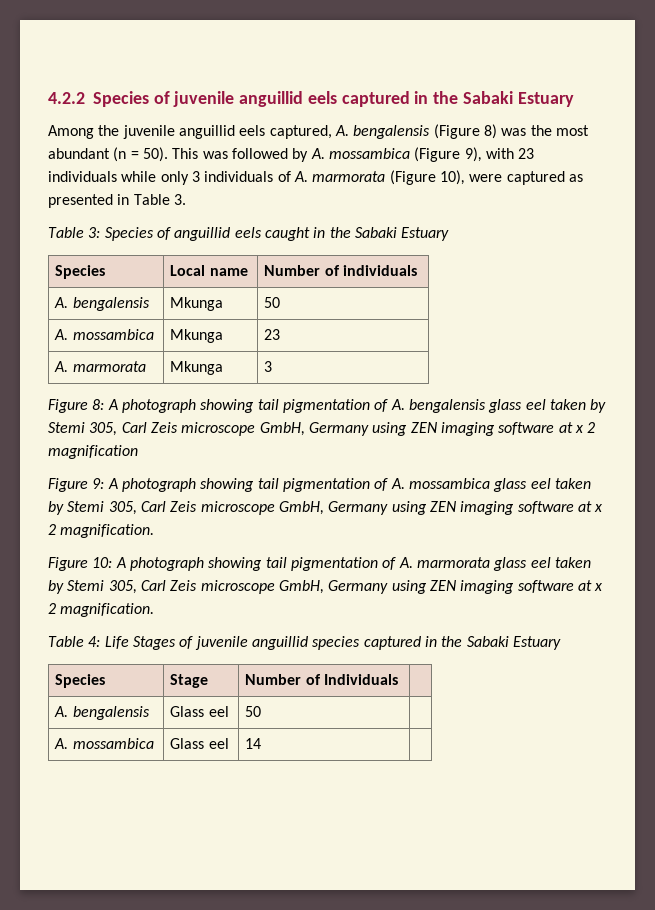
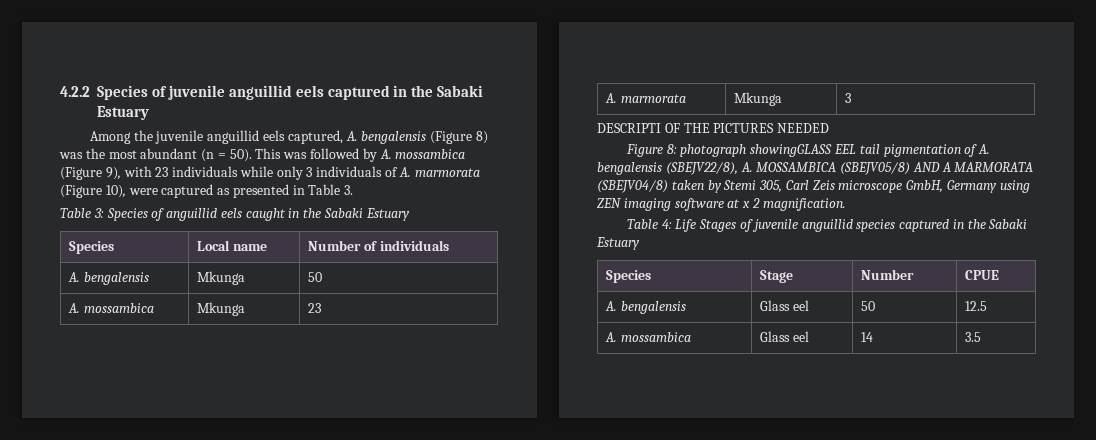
+ DESCRIPTI OF THE PICTURES NEEDED
- Figure 8: A photograph showing tail pigmentation of A. bengalensis glass eel taken by Stemi 305, Carl Zeis microscope GmbH, Germany using ZEN imaging software at x 2 magnification
- Figure 9: A photograph showing tail pigmentation of A. mossambica glass eel taken by Stemi 305, Carl Zeis microscope GmbH, Germany using ZEN imaging software at x 2 magnification.
- Figure 10: A photograph showing tail pigmentation of A. marmorata glass eel taken by Stemi 305, Carl Zeis microscope GmbH, Germany using ZEN imaging software at x 2 magnification.
+ Figure 8: photograph showingGLASS EEL tail pigmentation of A. bengalensis (SBEJV22/8), A. MOSSAMBICA (SBEJV05/8) AND A MARMORATA (SBEJV04/8) taken by Stemi 305, Carl Zeis microscope GmbH, Germany using ZEN imaging software at x 2 magnification.
- Species | Stage | Number of Individuals |
+ Species | Stage | Number | CPUE
- A. bengalensis | Glass eel | 50 |
+ A. bengalensis | Glass eel | 50 | 12.5
- A. mossambica | Glass eel | 14 |
+ A. mossambica | Glass eel | 14 | 3.5

